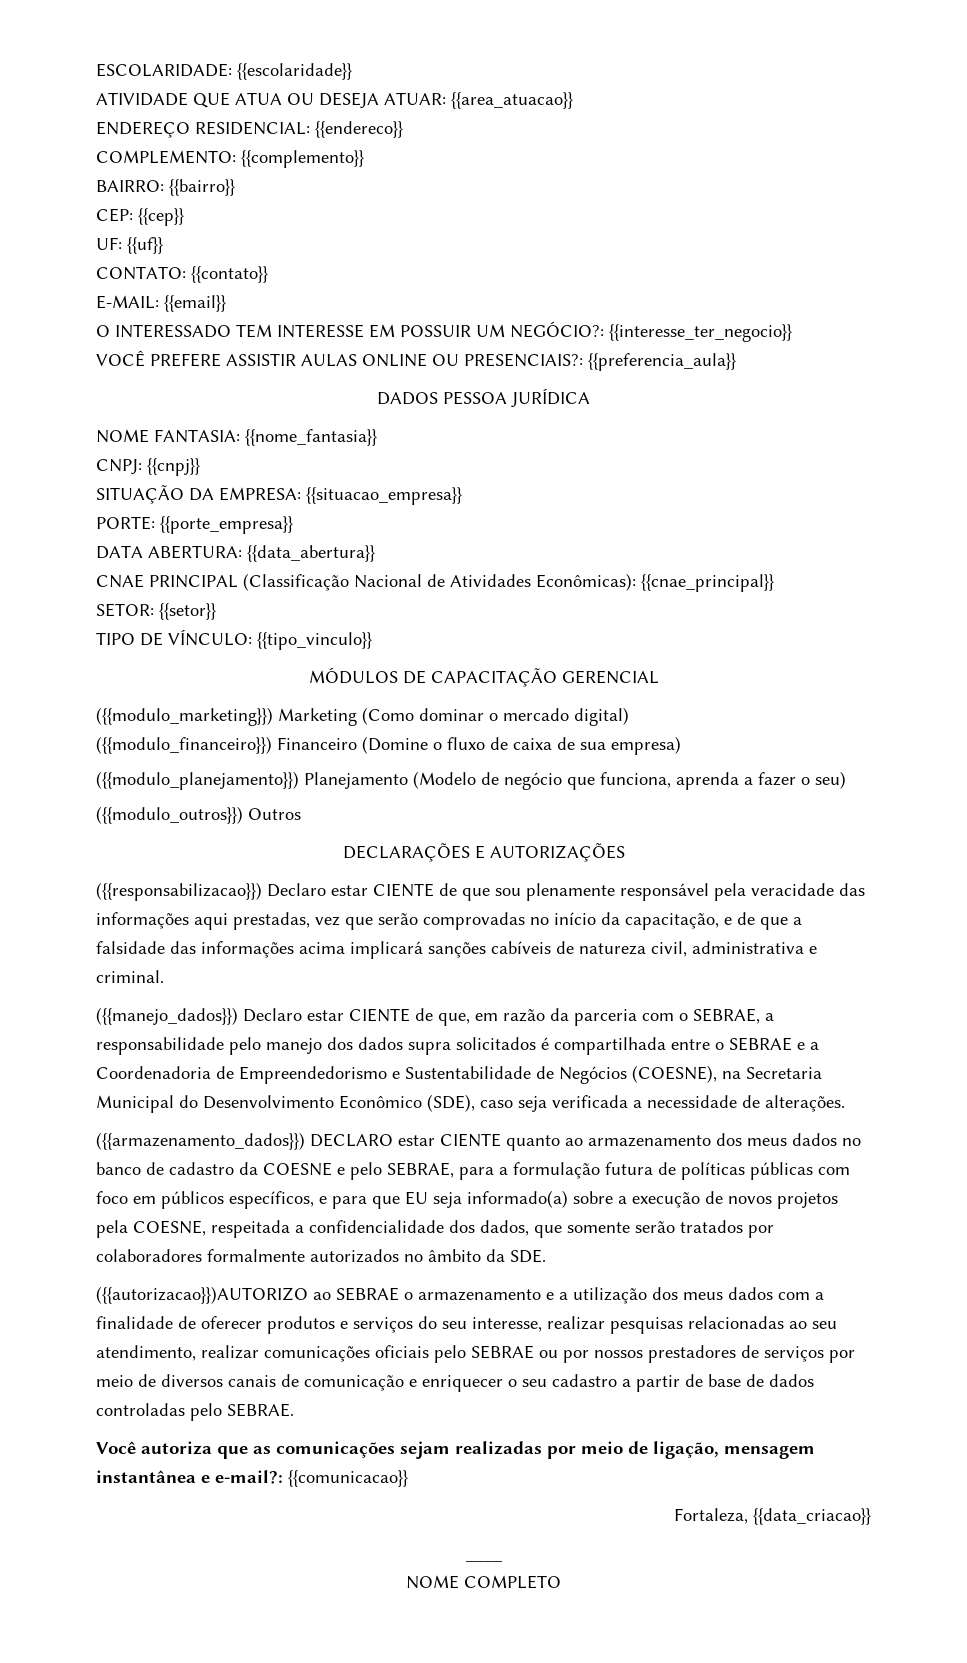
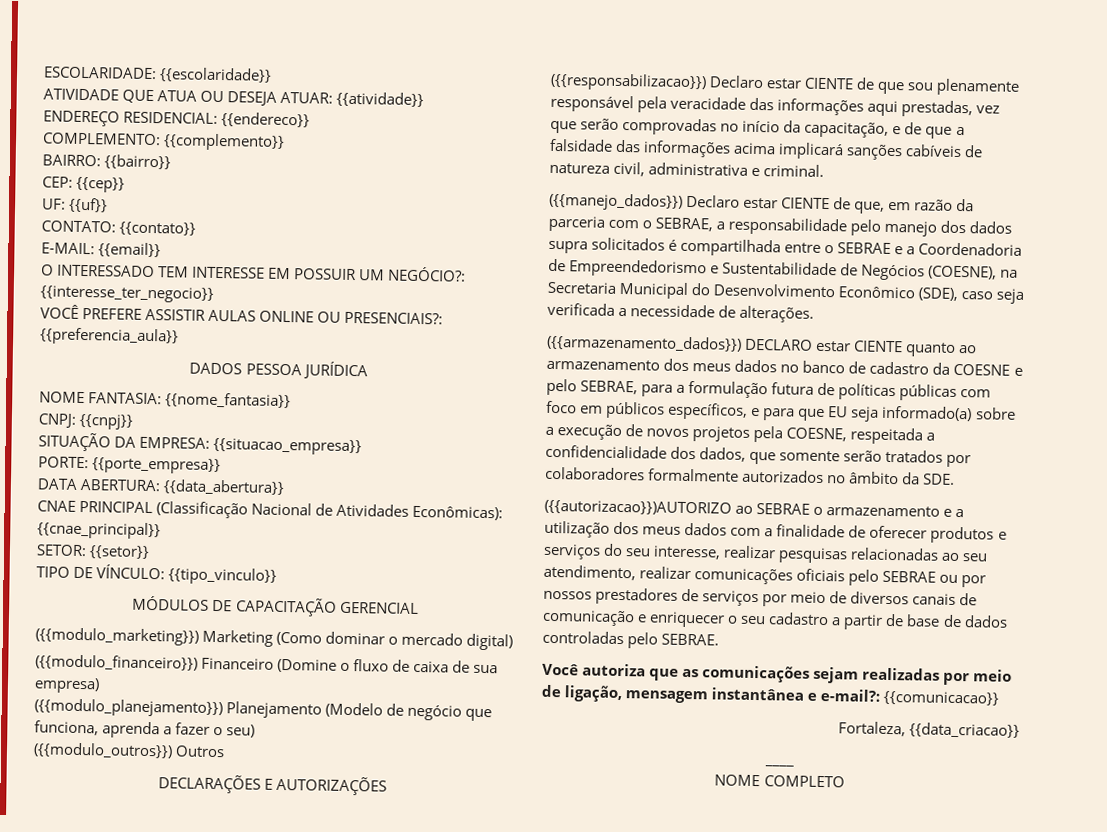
- ATIVIDADE QUE ATUA OU DESEJA ATUAR: {{area_atuacao}}
+ ATIVIDADE QUE ATUA OU DESEJA ATUAR: {{atividade}}

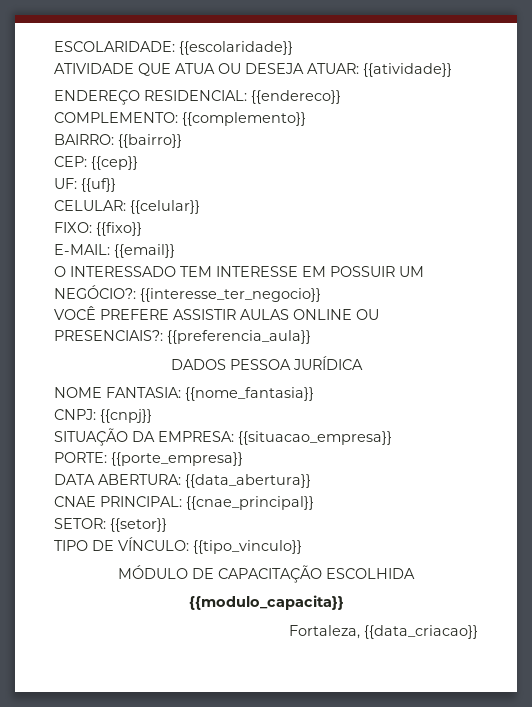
- CONTATO: {{contato}}
+ CELULAR: {{celular}}
+ FIXO: {{fixo}}
- CNAE PRINCIPAL (Classificação Nacional de Atividades Econômicas): {{cnae_principal}}
+ CNAE PRINCIPAL: {{cnae_principal}}
- MÓDULOS DE CAPACITAÇÃO GERENCIAL
- ({{modulo_marketing}}) Marketing (Como dominar o mercado digital)
- ({{modulo_financeiro}}) Financeiro (Domine o fluxo de caixa de sua empresa)
- ({{modulo_planejamento}}) Planejamento (Modelo de negócio que funciona, aprenda a fazer o seu)
- ({{modulo_outros}}) Outros
- DECLARAÇÕES E AUTORIZAÇÕES
- ({{responsabilizacao}}) Declaro estar CIENTE de que sou plenamente responsável pela veracidade das informações aqui prestadas, vez que serão comprovadas no início da capacitação, e de que a falsidade das informações acima implicará sanções cabíveis de natureza civil, administrativa e criminal.
- ({{manejo_dados}}) Declaro estar CIENTE de que, em razão da parceria com o SEBRAE, a responsabilidade pelo manejo dos dados supra solicitados é compartilhada entre o SEBRAE e a Coordenadoria de Empreendedorismo e Sustentabilidade de Negócios (COESNE), na Secretaria Municipal do Desenvolvimento Econômico (SDE), caso seja verificada a necessidade de alterações.
- ({{armazenamento_dados}}) DECLARO estar CIENTE quanto ao armazenamento dos meus dados no banco de cadastro da COESNE e pelo SEBRAE, para a formulação futura de políticas públicas com foco em públicos específicos, e para que EU seja informado(a) sobre a execução de novos projetos pela COESNE, respeitada a confidencialidade dos dados, que somente serão tratados por colaboradores formalmente autorizados no âmbito da SDE.
- ({{autorizacao}})AUTORIZO ao SEBRAE o armazenamento e a utilização dos meus dados com a finalidade de oferecer produtos e serviços do seu interesse, realizar pesquisas relacionadas ao seu atendimento, realizar comunicações oficiais pelo SEBRAE ou por nossos prestadores de serviços por meio de diversos canais de comunicação e enriquecer o seu cadastro a partir de base de dados controladas pelo SEBRAE.
- Você autoriza que as comunicações sejam realizadas por meio de ligação, mensagem instantânea e e-mail?: {{comunicacao}}
+ MÓDULO DE CAPACITAÇÃO ESCOLHIDA
+ {{modulo_capacita}}
- ____
- NOME COMPLETO

